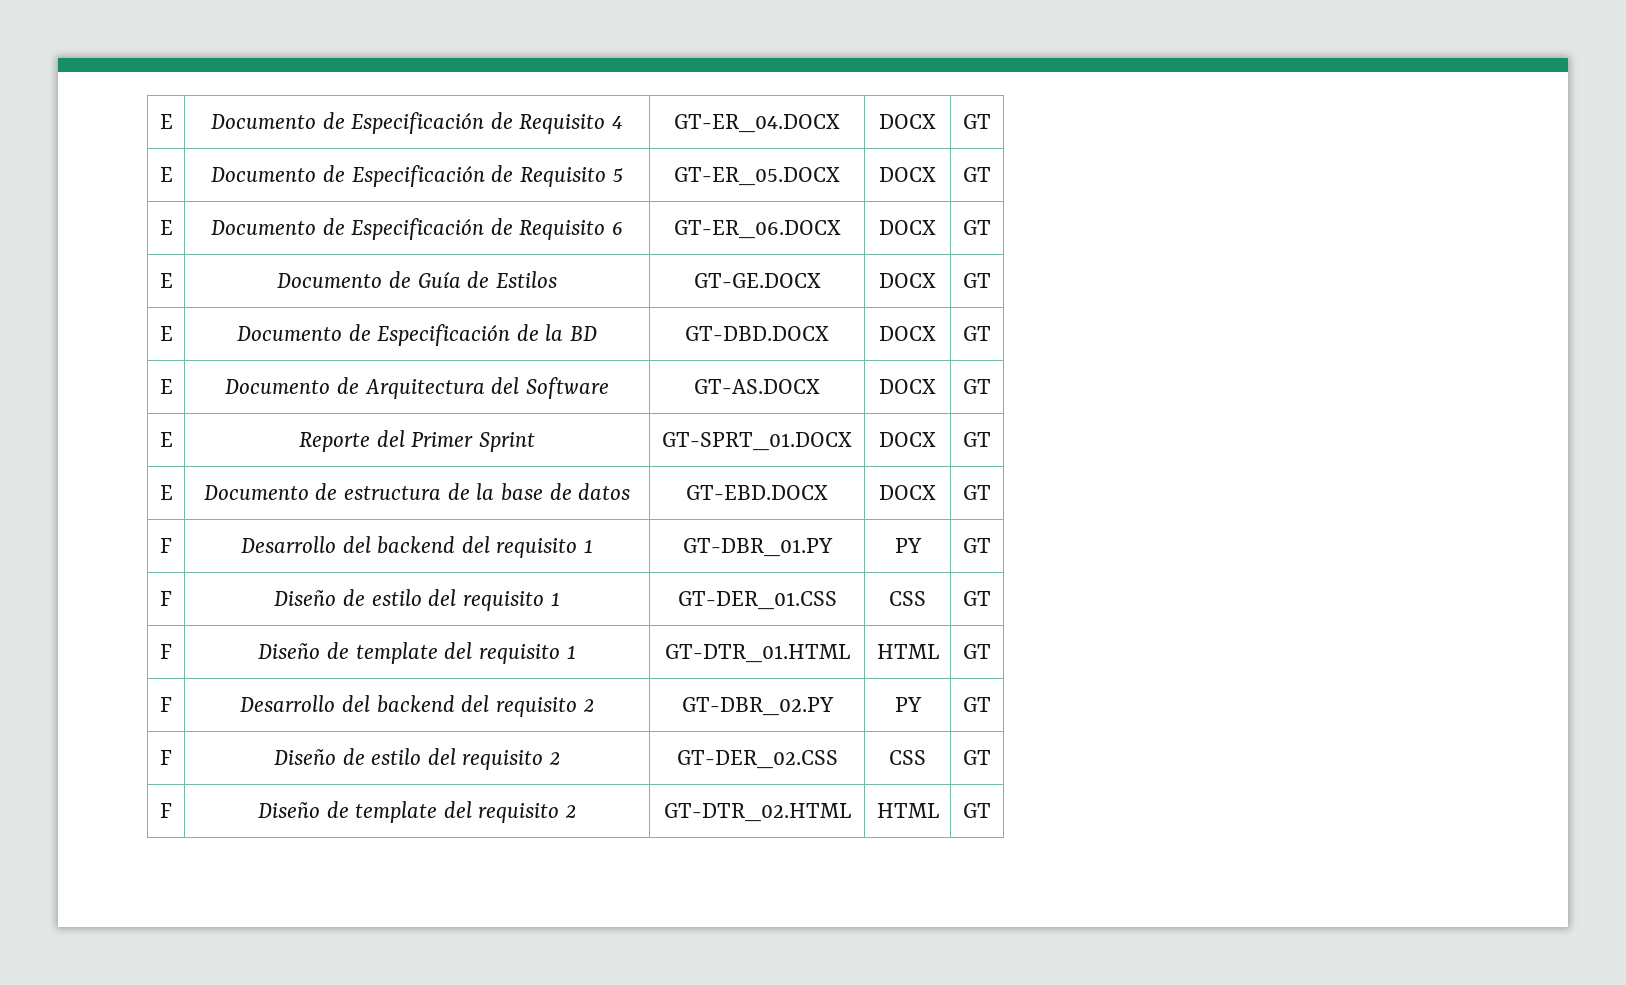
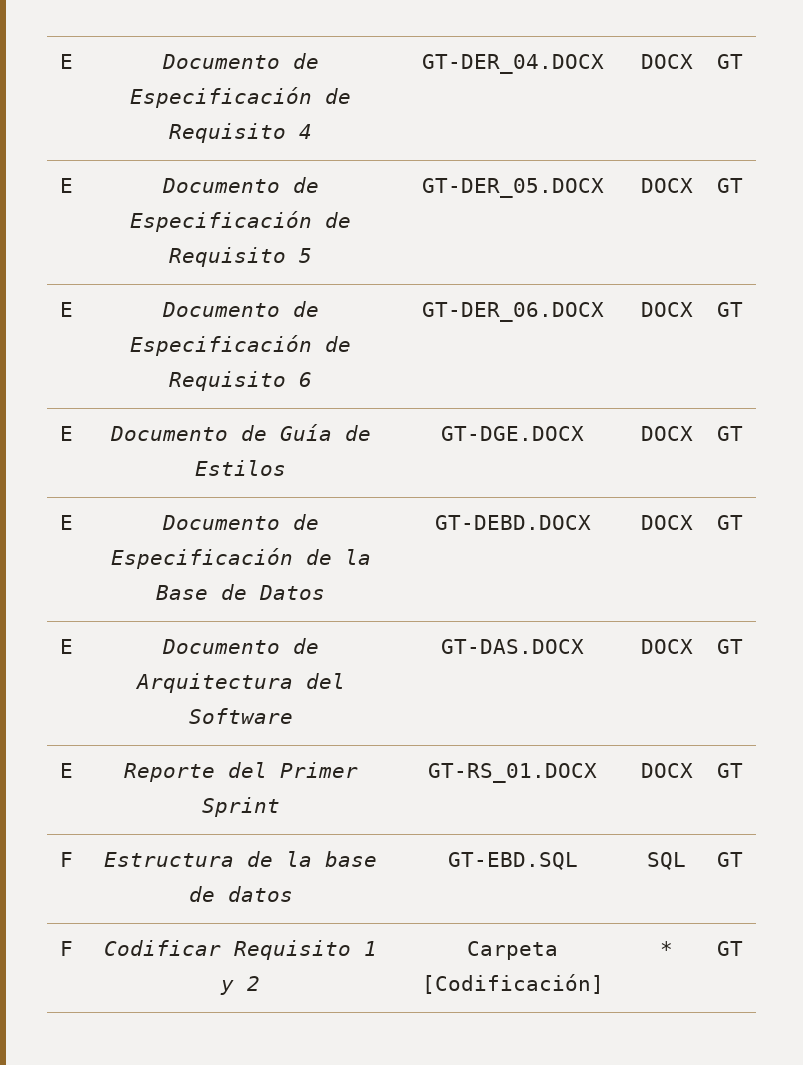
- E | Documento de Especificación de Requisito 4 | GT-ER_04.DOCX | DOCX | GT
+ E | Documento de Especificación de Requisito 4 | GT-DER_04.DOCX | DOCX | GT
- E | Documento de Especificación de Requisito 5 | GT-ER_05.DOCX | DOCX | GT
+ E | Documento de Especificación de Requisito 5 | GT-DER_05.DOCX | DOCX | GT
- E | Documento de Especificación de Requisito 6 | GT-ER_06.DOCX | DOCX | GT
+ E | Documento de Especificación de Requisito 6 | GT-DER_06.DOCX | DOCX | GT
- E | Documento de Guía de Estilos | GT-GE.DOCX | DOCX | GT
+ E | Documento de Guía de Estilos | GT-DGE.DOCX | DOCX | GT
- E | Documento de Especificación de la BD | GT-DBD.DOCX | DOCX | GT
+ E | Documento de Especificación de la Base de Datos | GT-DEBD.DOCX | DOCX | GT
- E | Documento de Arquitectura del Software | GT-AS.DOCX | DOCX | GT
+ E | Documento de Arquitectura del Software | GT-DAS.DOCX | DOCX | GT
- E | Reporte del Primer Sprint | GT-SPRT_01.DOCX | DOCX | GT
- E | Documento de estructura de la base de datos | GT-EBD.DOCX | DOCX | GT
- F | Desarrollo del backend del requisito 1 | GT-DBR_01.PY | PY | GT
- F | Diseño de estilo del requisito 1 | GT-DER_01.CSS | CSS | GT
- F | Diseño de template del requisito 1 | GT-DTR_01.HTML | HTML | GT
- F | Desarrollo del backend del requisito 2 | GT-DBR_02.PY | PY | GT
- F | Diseño de estilo del requisito 2 | GT-DER_02.CSS | CSS | GT
- F | Diseño de template del requisito 2 | GT-DTR_02.HTML | HTML | GT
+ E | Reporte del Primer Sprint | GT-RS_01.DOCX | DOCX | GT
+ F | Estructura de la base de datos | GT-EBD.SQL | SQL | GT
+ F | Codificar Requisito 1 y 2 | Carpeta [Codificación] | * | GT

